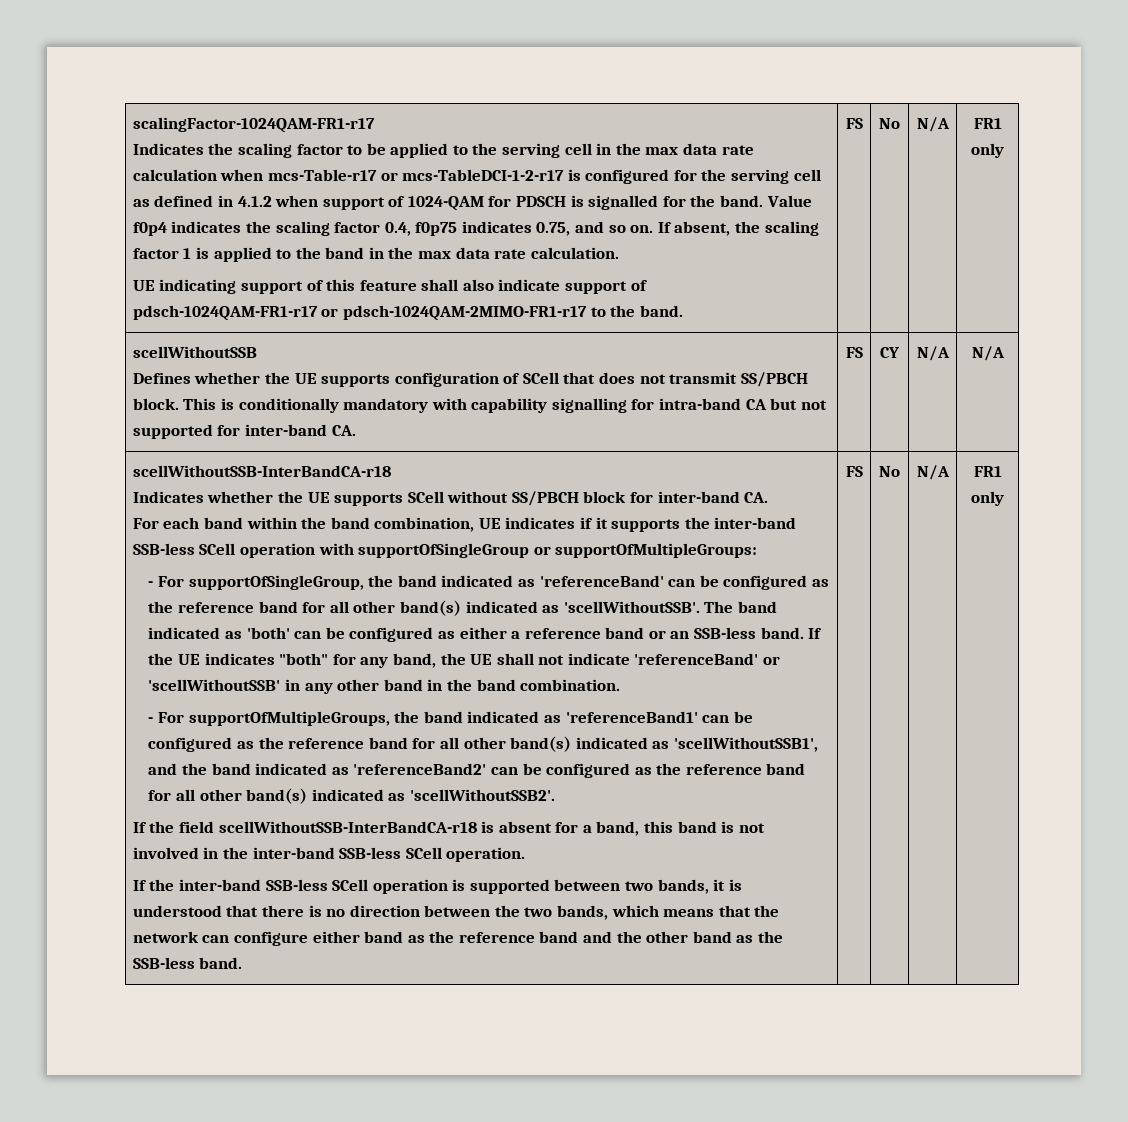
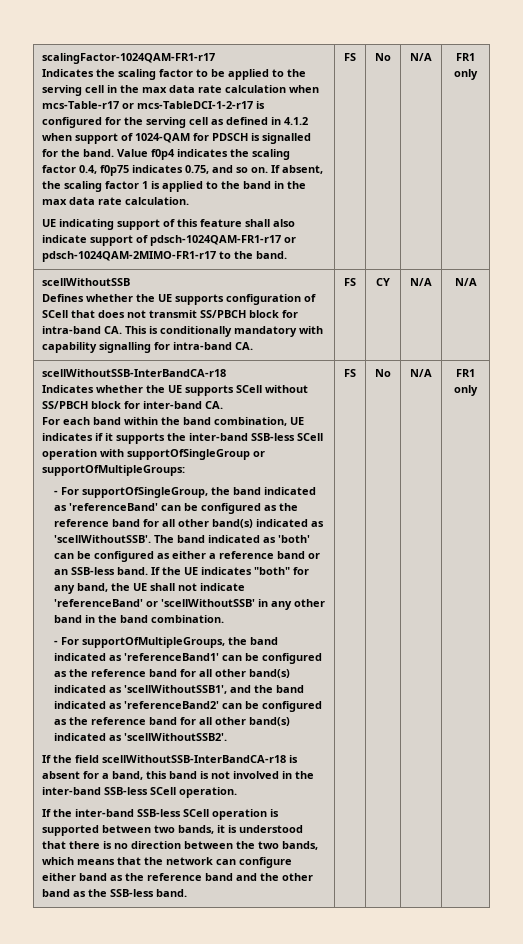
  scellWithoutSSB
- Defines whether the UE supports configuration of SCell that does not transmit SS/PBCH block. This is conditionally mandatory with capability signalling for intra-band CA but not supported for inter-band CA. | FS | CY | N/A | N/A
+ Defines whether the UE supports configuration of SCell that does not transmit SS/PBCH block for intra-band CA. This is conditionally mandatory with capability signalling for intra-band CA. | FS | CY | N/A | N/A

